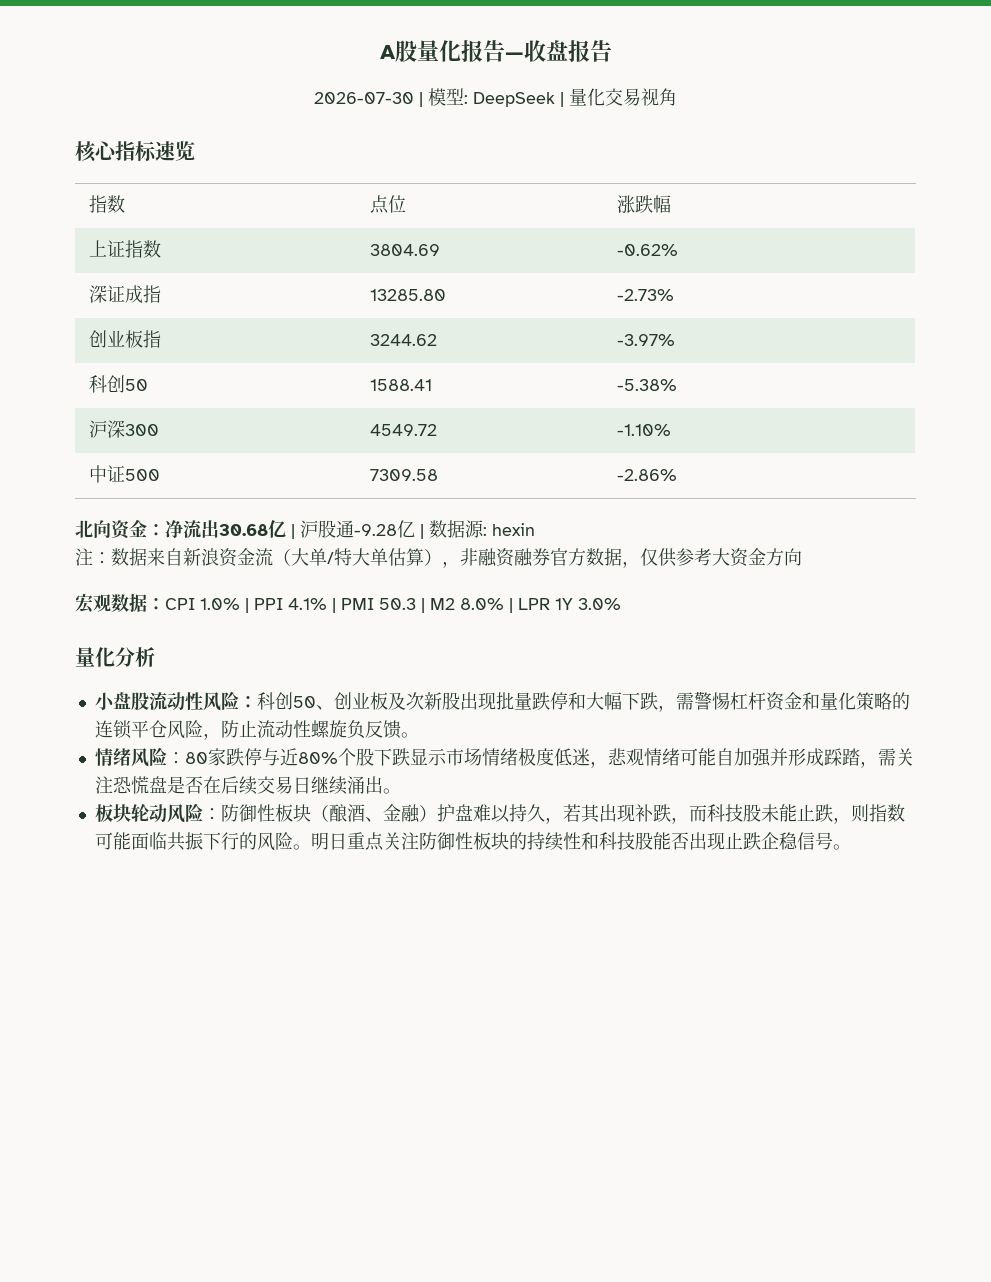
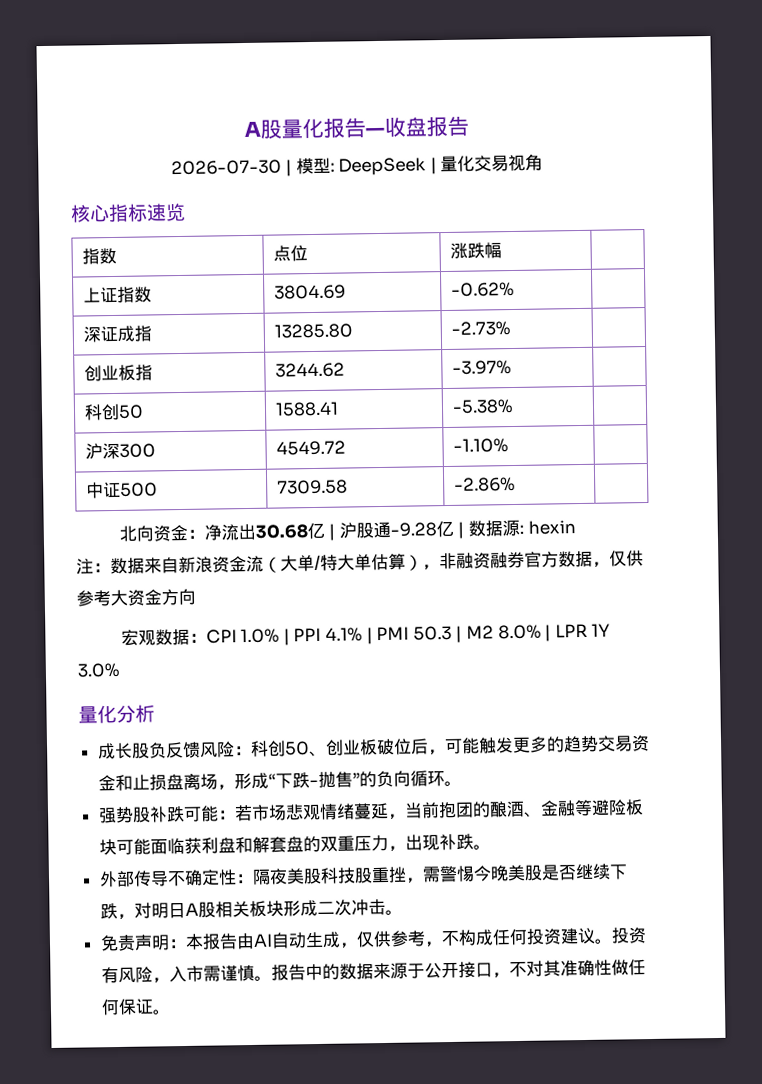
- 小盘股流动性风险：科创50、创业板及次新股出现批量跌停和大幅下跌，需警惕杠杆资金和量化策略的连锁平仓风险，防止流动性螺旋负反馈。
- 情绪风险：80家跌停与近80%个股下跌显示市场情绪极度低迷，悲观情绪可能自加强并形成踩踏，需关注恐慌盘是否在后续交易日继续涌出。
- 板块轮动风险：防御性板块（酿酒、金融）护盘难以持久，若其出现补跌，而科技股未能止跌，则指数可能面临共振下行的风险。明日重点关注防御性板块的持续性和科技股能否出现止跌企稳信号。
+ 成长股负反馈风险：科创50、创业板破位后，可能触发更多的趋势交易资金和止损盘离场，形成“下跌-抛售”的负向循环。
+ 强势股补跌可能：若市场悲观情绪蔓延，当前抱团的酿酒、金融等避险板块可能面临获利盘和解套盘的双重压力，出现补跌。
+ 外部传导不确定性：隔夜美股科技股重挫，需警惕今晚美股是否继续下跌，对明日A股相关板块形成二次冲击。
+ 免责声明：本报告由AI自动生成，仅供参考，不构成任何投资建议。投资有风险，入市需谨慎。报告中的数据来源于公开接口，不对其准确性做任何保证。

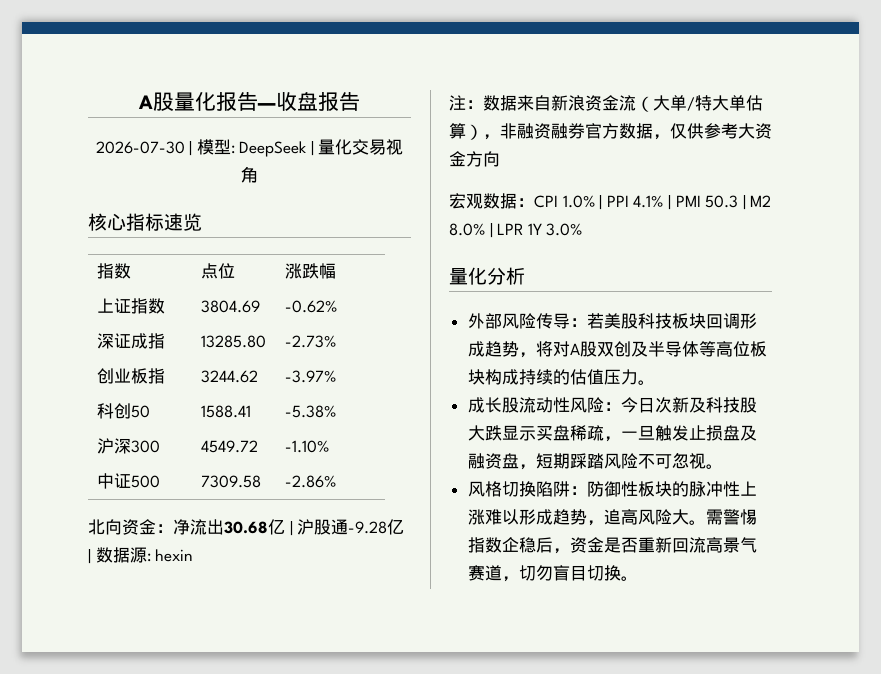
- 成长股负反馈风险：科创50、创业板破位后，可能触发更多的趋势交易资金和止损盘离场，形成“下跌-抛售”的负向循环。
- 强势股补跌可能：若市场悲观情绪蔓延，当前抱团的酿酒、金融等避险板块可能面临获利盘和解套盘的双重压力，出现补跌。
- 外部传导不确定性：隔夜美股科技股重挫，需警惕今晚美股是否继续下跌，对明日A股相关板块形成二次冲击。
- 免责声明：本报告由AI自动生成，仅供参考，不构成任何投资建议。投资有风险，入市需谨慎。报告中的数据来源于公开接口，不对其准确性做任何保证。
+ 外部风险传导：若美股科技板块回调形成趋势，将对A股双创及半导体等高位板块构成持续的估值压力。
+ 成长股流动性风险：今日次新及科技股大跌显示买盘稀疏，一旦触发止损盘及融资盘，短期踩踏风险不可忽视。
+ 风格切换陷阱：防御性板块的脉冲性上涨难以形成趋势，追高风险大。需警惕指数企稳后，资金是否重新回流高景气赛道，切勿盲目切换。

